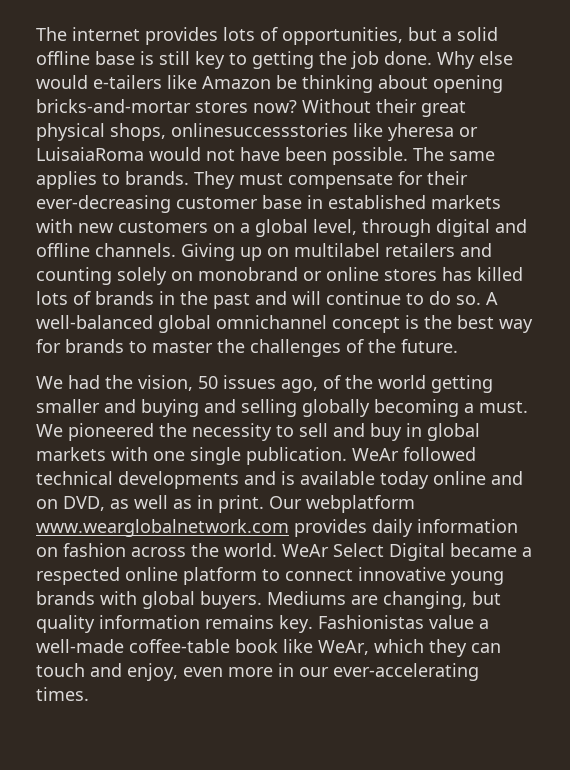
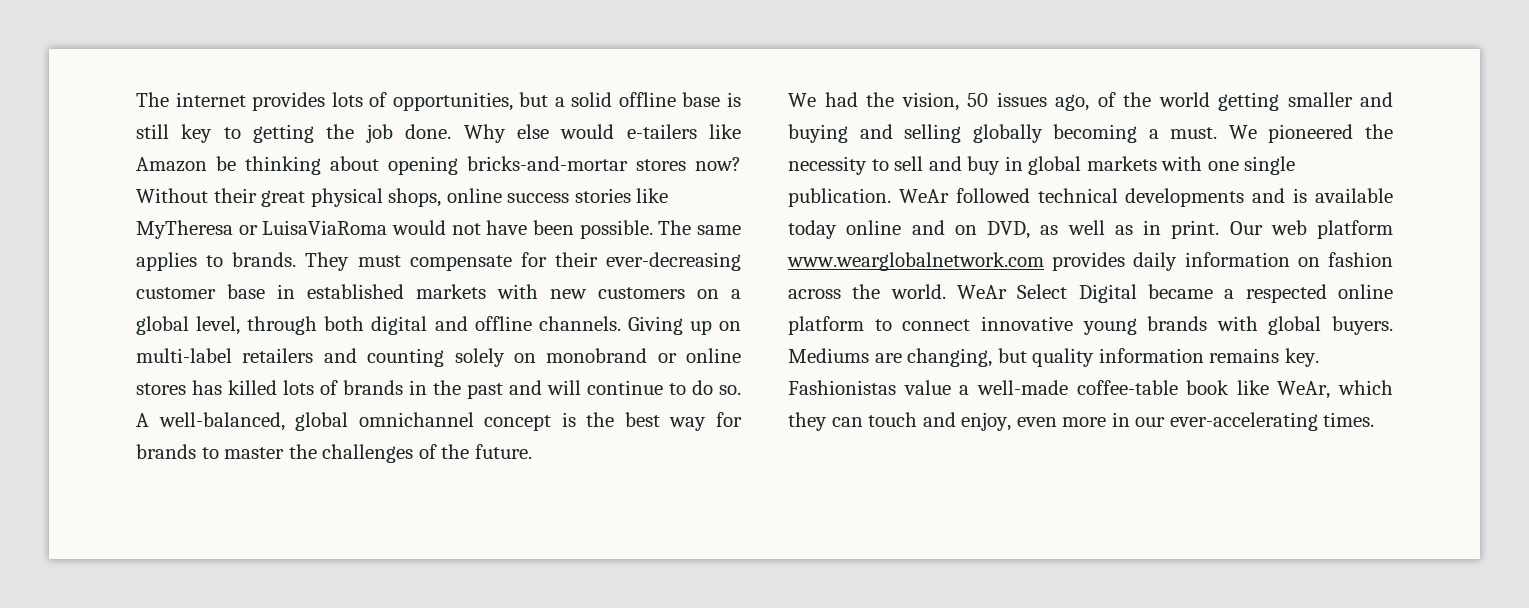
- Without their great physical shops, onlinesuccessstories like yheresa or LuisaiaRoma would not have been possible.
+ Without their great physical shops, online success stories like MyTheresa or LuisaViaRoma would not have been possible.
- They must compensate for their ever-decreasing customer base in established markets with new customers on a global level, through digital and offline channels.
+ They must compensate for their ever-decreasing customer base in established markets with new customers on a global level, through both digital and offline channels.
- Giving up on multilabel retailers and counting solely on monobrand or online stores has killed lots of brands in the past and will continue to do so.
+ Giving up on multi-label retailers and counting solely on monobrand or online stores has killed lots of brands in the past and will continue to do so.
- A well-balanced global omnichannel concept is the best way for brands to master the challenges of the future.
+ A well-balanced, global omnichannel concept is the best way for brands to master the challenges of the future.
- Our webplatform www.wearglobalnetwork.com provides daily information on fashion across the world.
+ Our web platform www.wearglobalnetwork.com provides daily information on fashion across the world.

